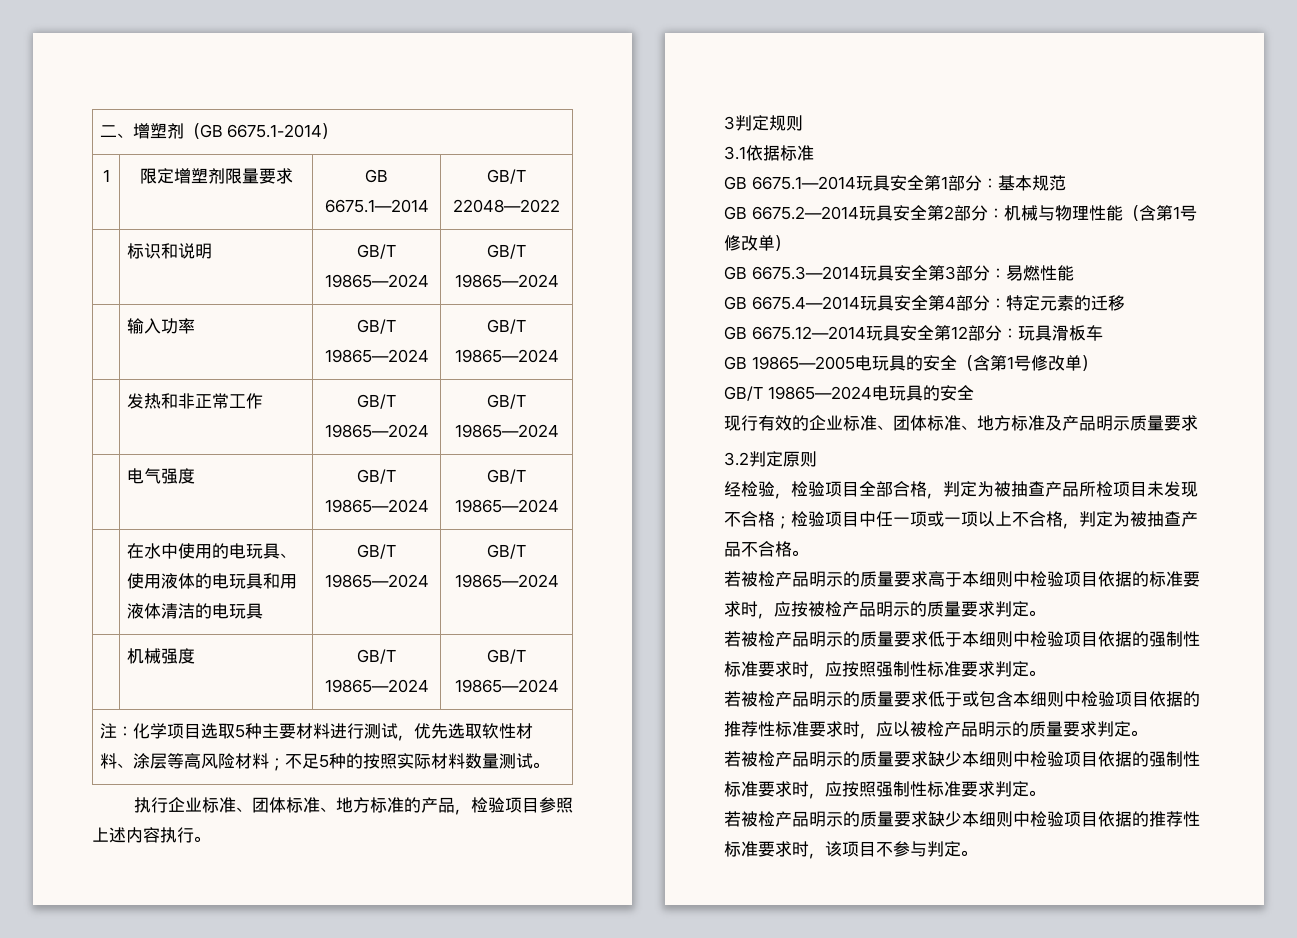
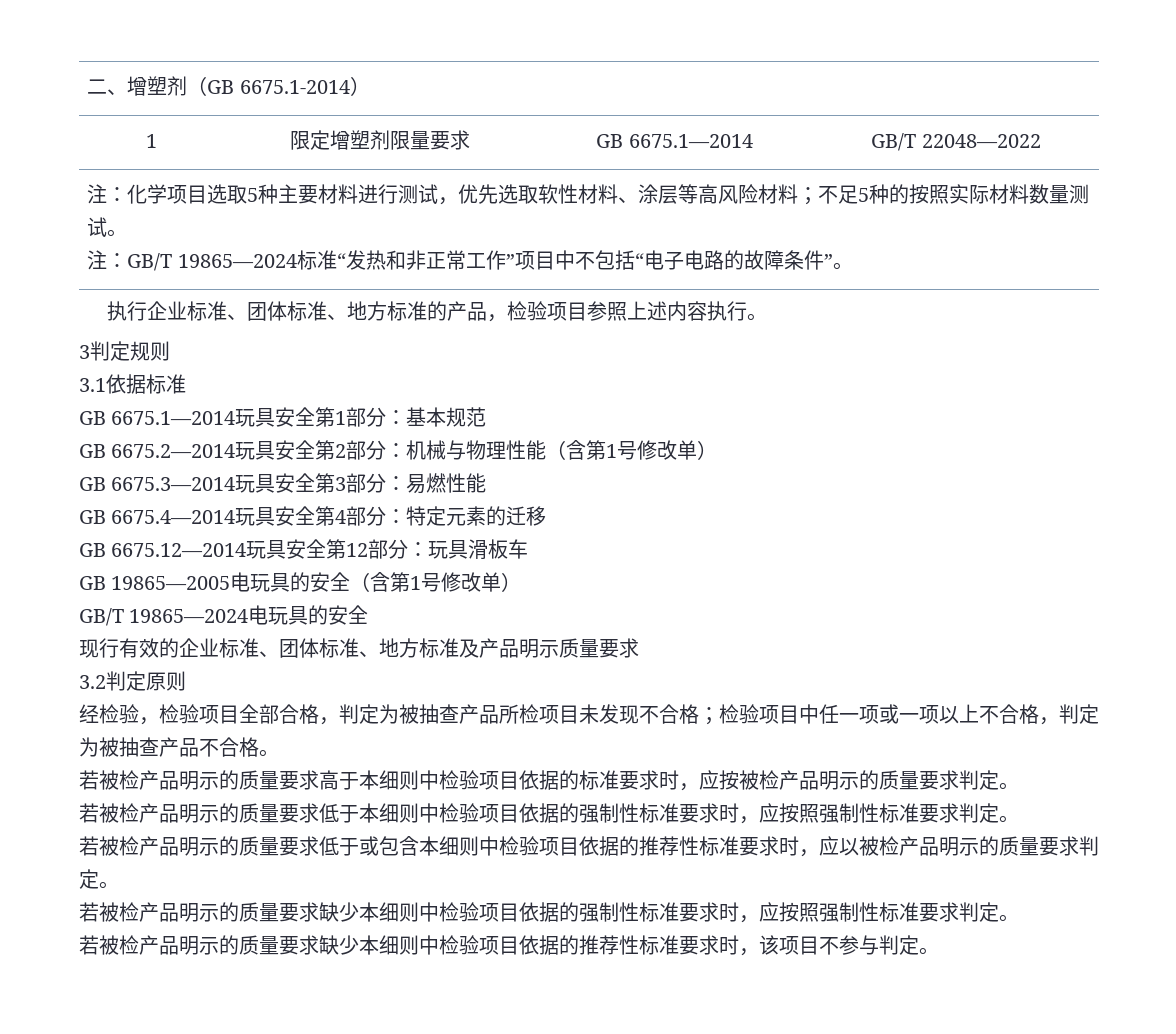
- | 标识和说明 | GB/T 19865—2024 | GB/T 19865—2024
- | 输入功率 | GB/T 19865—2024 | GB/T 19865—2024
- | 发热和非正常工作 | GB/T 19865—2024 | GB/T 19865—2024
- | 电气强度 | GB/T 19865—2024 | GB/T 19865—2024
- | 在水中使用的电玩具、使用液体的电玩具和用液体清洁的电玩具 | GB/T 19865—2024 | GB/T 19865—2024
- | 机械强度 | GB/T 19865—2024 | GB/T 19865—2024
+ 注：GB/T 19865—2024标准“发热和非正常工作”项目中不包括“电子电路的故障条件”。

